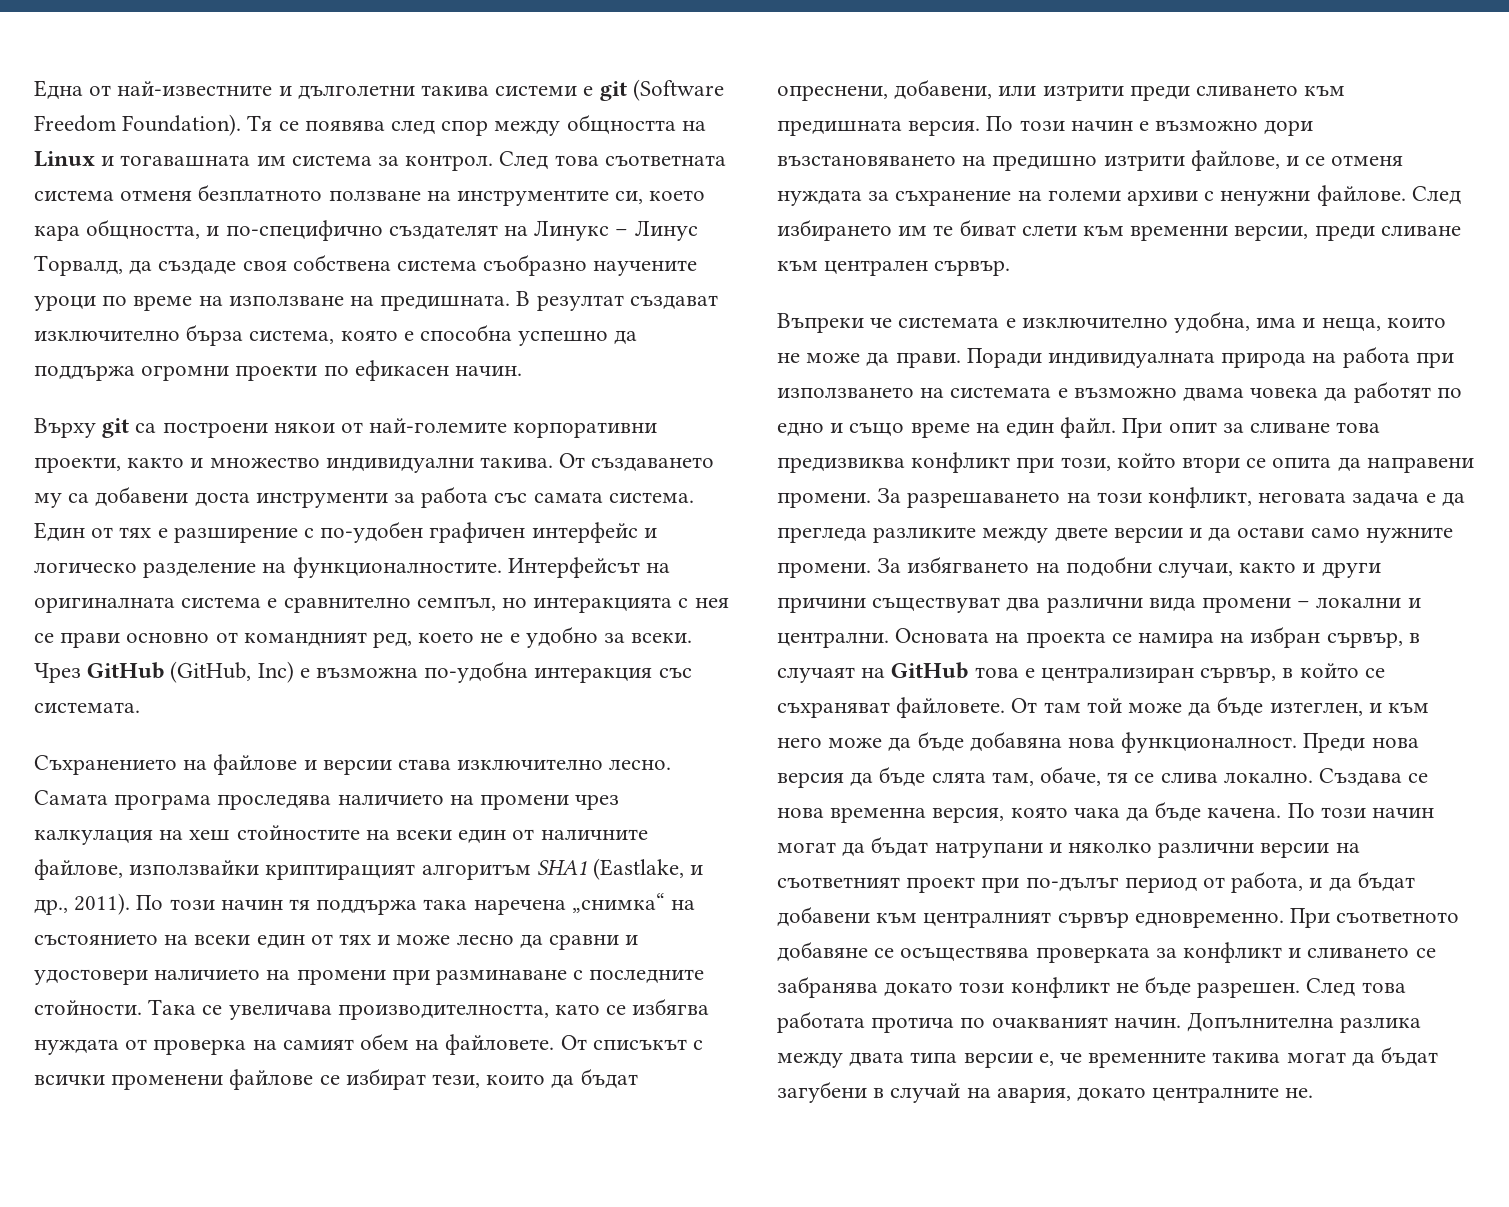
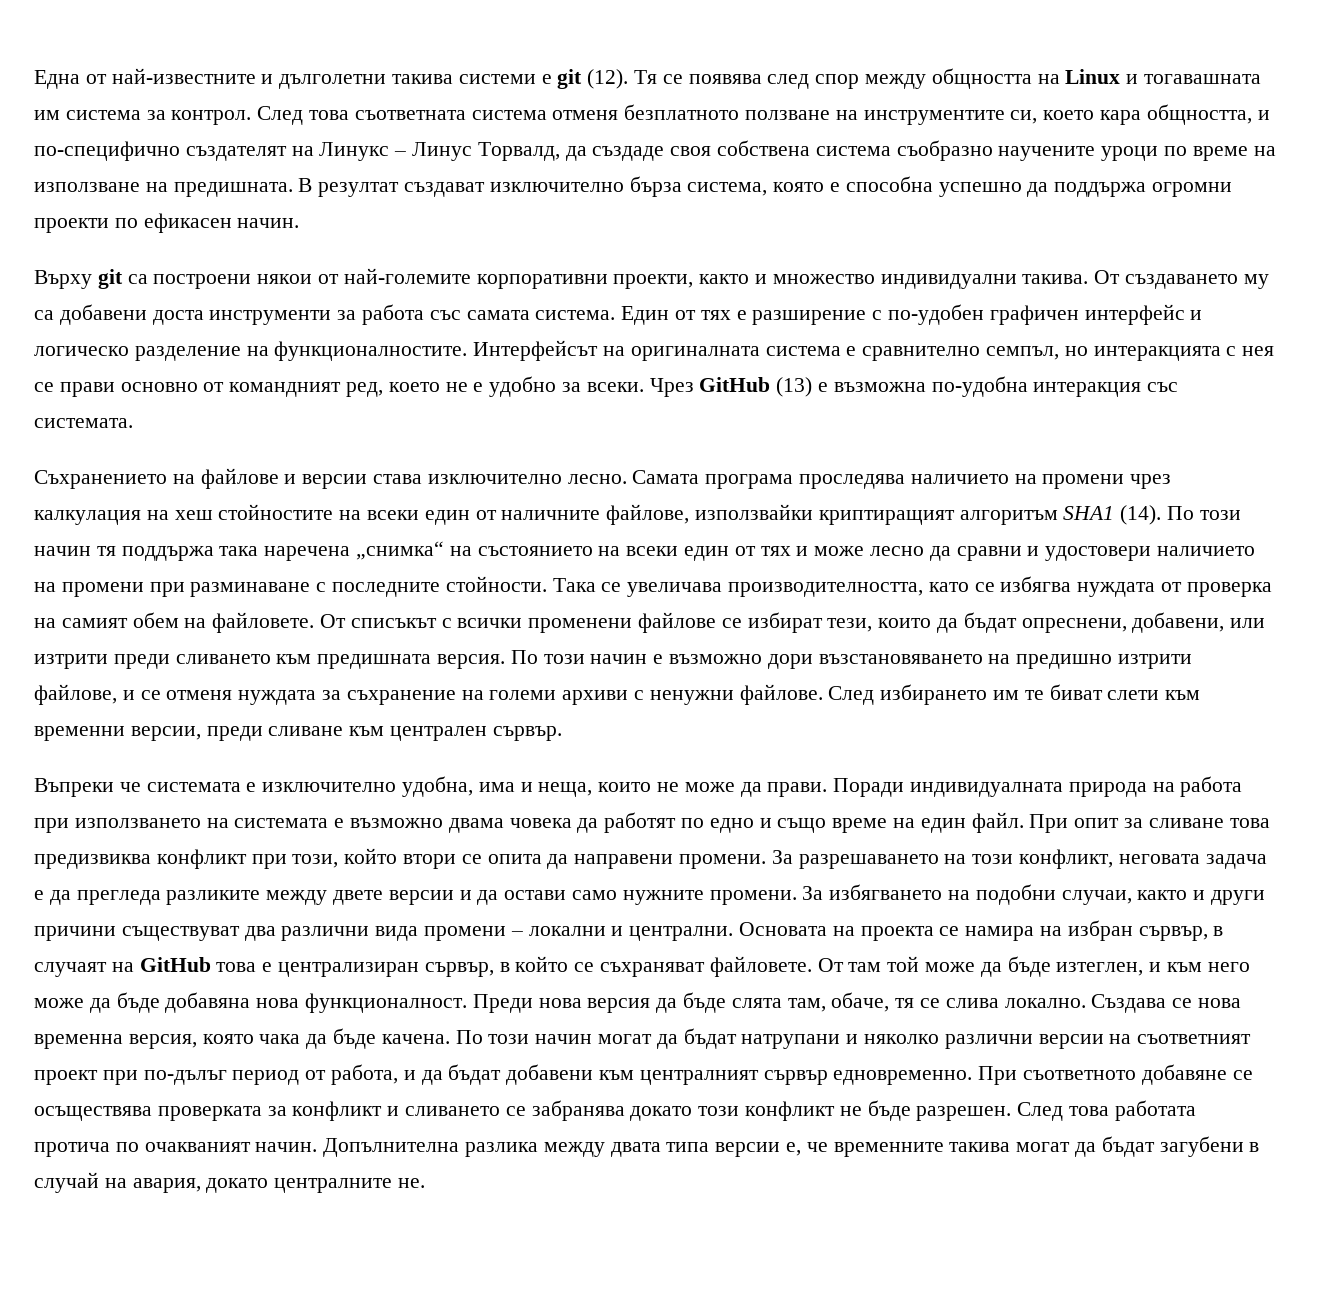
- Една от най-известните и дълголетни такива системи е git (Software Freedom Foundation).
+ Една от най-известните и дълголетни такива системи е git (12).
- Чрез GitHub (GitHub, Inc) е възможна по-удобна интеракция със системата.
+ Чрез GitHub (13) е възможна по-удобна интеракция със системата.
- Самата програма проследява наличието на промени чрез калкулация на хеш стойностите на всеки един от наличните файлове, използвайки криптиращият алгоритъм SHA1 (Eastlake, и др., 2011).
+ Самата програма проследява наличието на промени чрез калкулация на хеш стойностите на всеки един от наличните файлове, използвайки криптиращият алгоритъм SHA1 (14).

